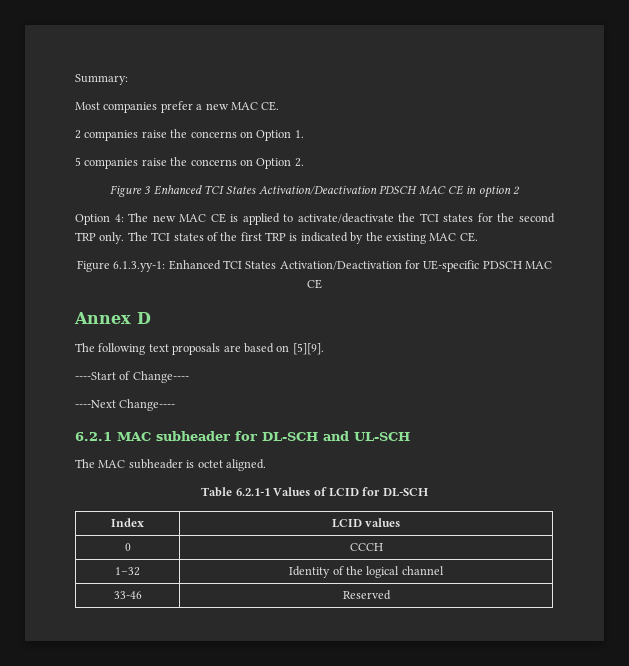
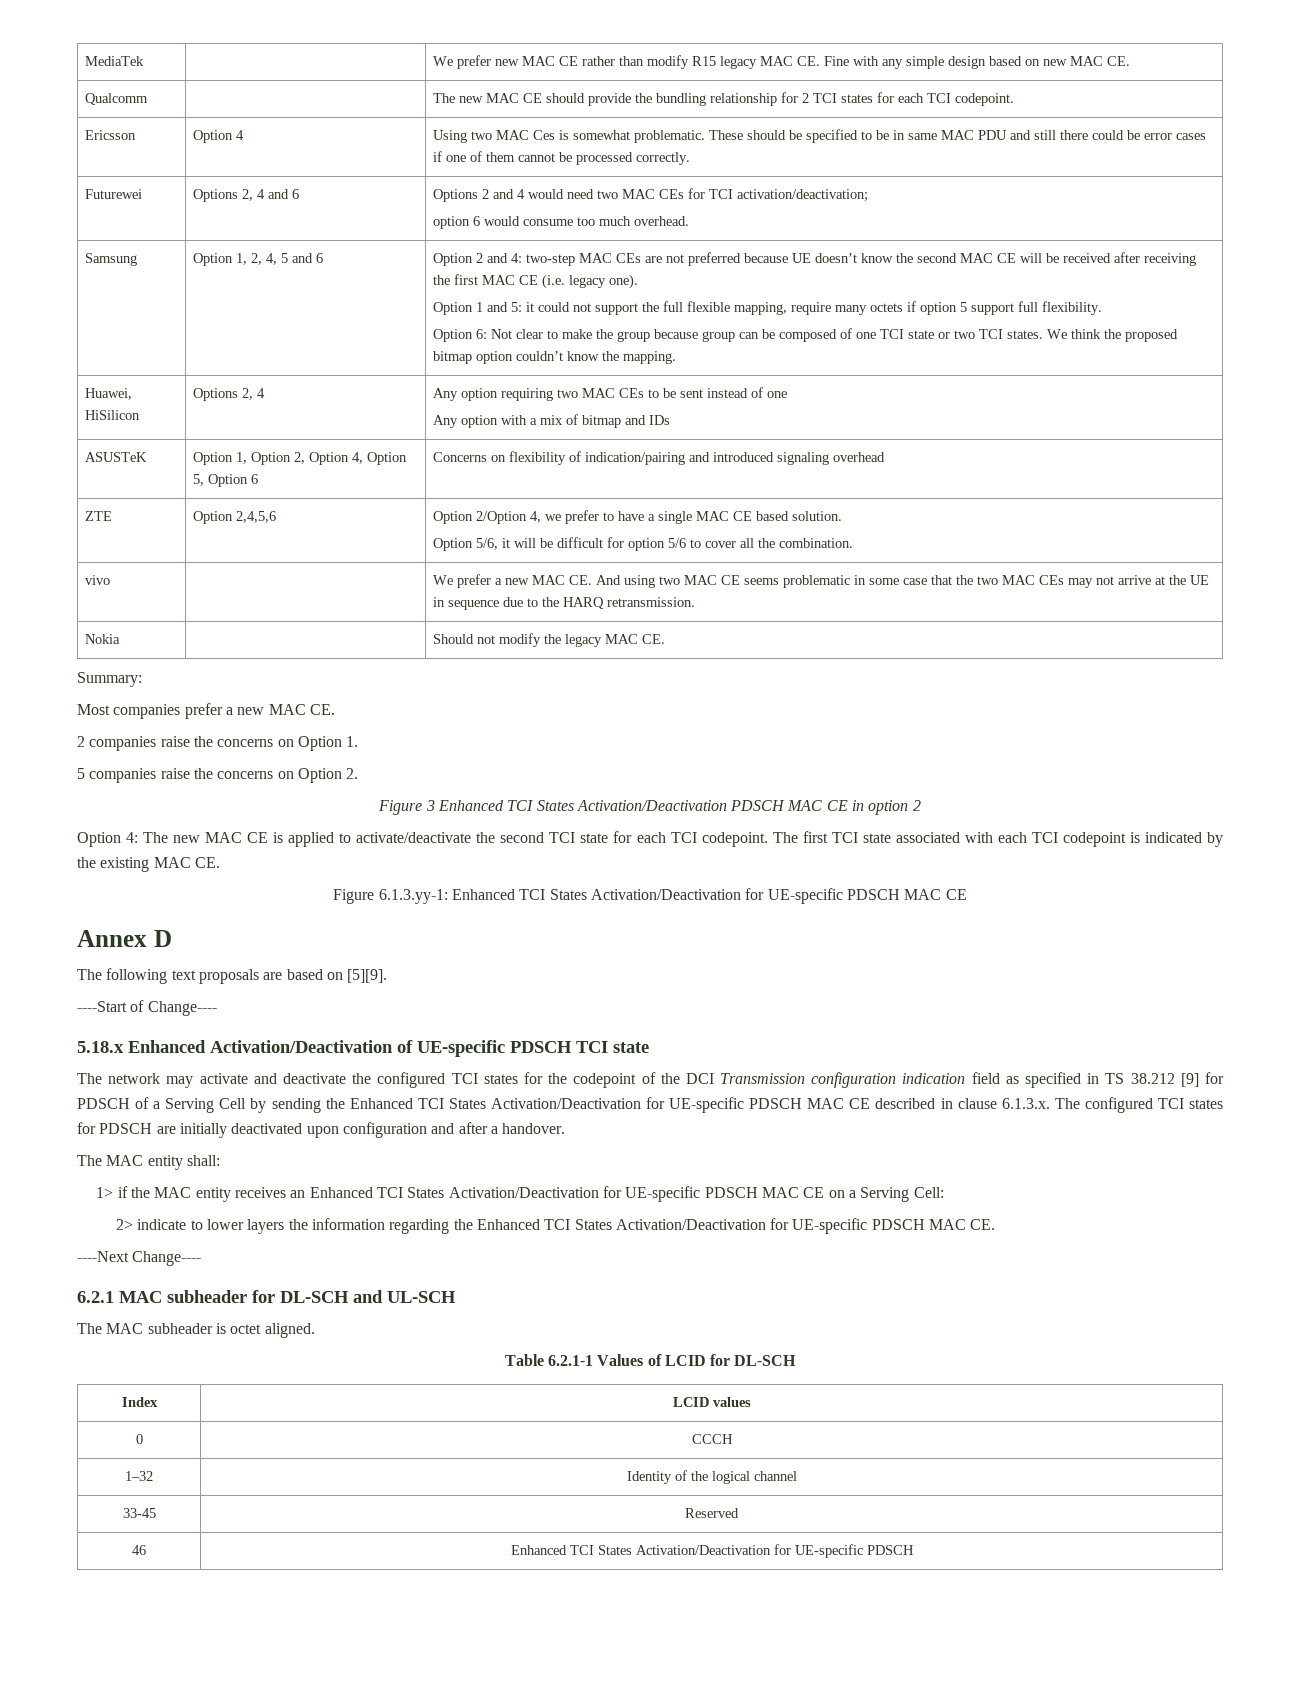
+ MediaTek | | We prefer new MAC CE rather than modify R15 legacy MAC CE. Fine with any simple design based on new MAC CE.
+ Qualcomm | | The new MAC CE should provide the bundling relationship for 2 TCI states for each TCI codepoint.
+ Ericsson | Option 4 | Using two MAC Ces is somewhat problematic. These should be specified to be in same MAC PDU and still there could be error cases if one of them cannot be processed correctly.
+ Futurewei | Options 2, 4 and 6 | Options 2 and 4 would need two MAC CEs for TCI activation/deactivation;
+ option 6 would consume too much overhead.
+ Samsung | Option 1, 2, 4, 5 and 6 | Option 2 and 4: two-step MAC CEs are not preferred because UE doesn’t know the second MAC CE will be received after receiving the first MAC CE (i.e. legacy one).
+ Option 1 and 5: it could not support the full flexible mapping, require many octets if option 5 support full flexibility.
+ Option 6: Not clear to make the group because group can be composed of one TCI state or two TCI states. We think the proposed bitmap option couldn’t know the mapping.
+ Huawei, HiSilicon | Options 2, 4 | Any option requiring two MAC CEs to be sent instead of one
+ Any option with a mix of bitmap and IDs
+ ASUSTeK | Option 1, Option 2, Option 4, Option 5, Option 6 | Concerns on flexibility of indication/pairing and introduced signaling overhead
+ ZTE | Option 2,4,5,6 | Option 2/Option 4, we prefer to have a single MAC CE based solution.
+ Option 5/6, it will be difficult for option 5/6 to cover all the combination.
+ vivo | | We prefer a new MAC CE. And using two MAC CE seems problematic in some case that the two MAC CEs may not arrive at the UE in sequence due to the HARQ retransmission.
+ Nokia | | Should not modify the legacy MAC CE.
- Option 4: The new MAC CE is applied to activate/deactivate the TCI states for the second TRP only. The TCI states of the first TRP is indicated by the existing MAC CE.
+ Option 4: The new MAC CE is applied to activate/deactivate the second TCI state for each TCI codepoint. The first TCI state associated with each TCI codepoint is indicated by the existing MAC CE.
+ 5.18.x Enhanced Activation/Deactivation of UE-specific PDSCH TCI state
+ The network may activate and deactivate the configured TCI states for the codepoint of the DCI Transmission configuration indication field as specified in TS 38.212 [9] for PDSCH of a Serving Cell by sending the Enhanced TCI States Activation/Deactivation for UE-specific PDSCH MAC CE described in clause 6.1.3.x. The configured TCI states for PDSCH are initially deactivated upon configuration and after a handover.
+ The MAC entity shall:
+ 1> if the MAC entity receives an Enhanced TCI States Activation/Deactivation for UE-specific PDSCH MAC CE on a Serving Cell:
+ 2> indicate to lower layers the information regarding the Enhanced TCI States Activation/Deactivation for UE-specific PDSCH MAC CE.
- 33-46 | Reserved
+ 33-45 | Reserved
+ 46 | Enhanced TCI States Activation/Deactivation for UE-specific PDSCH

